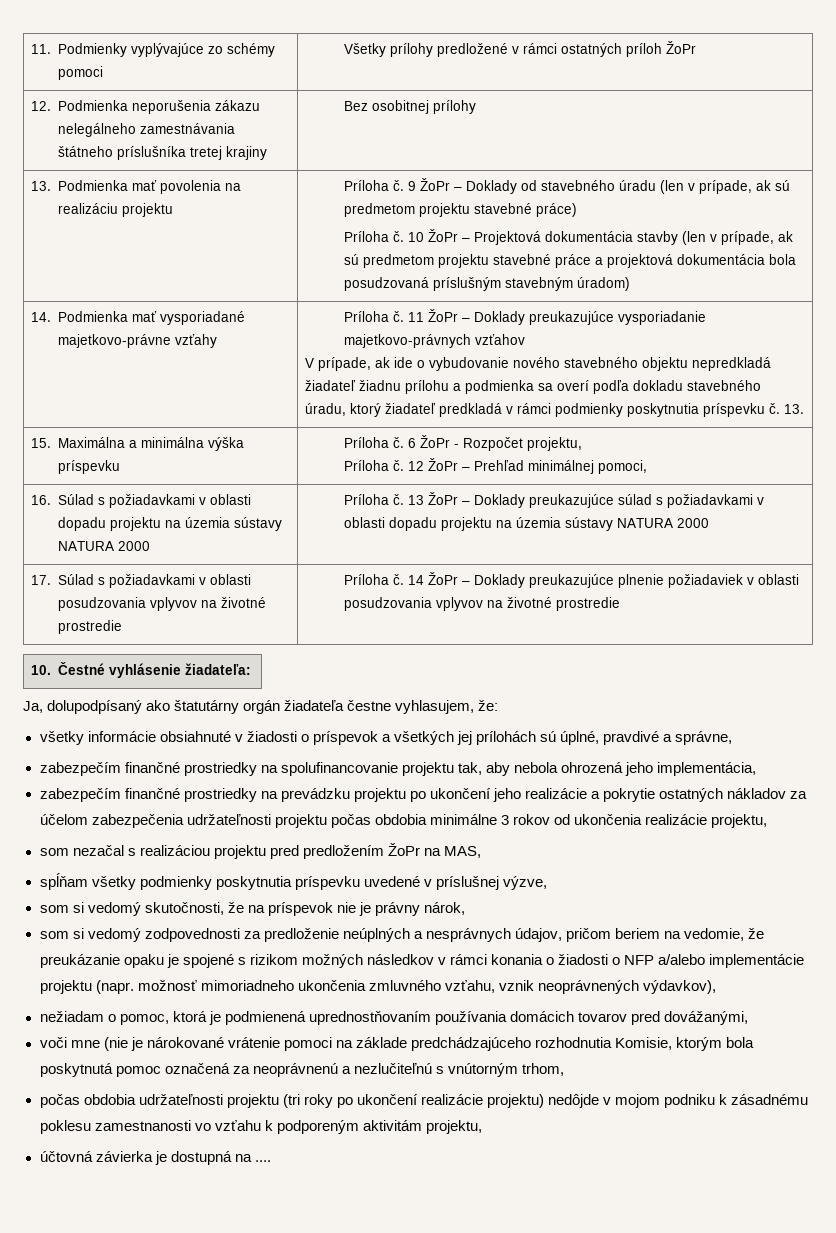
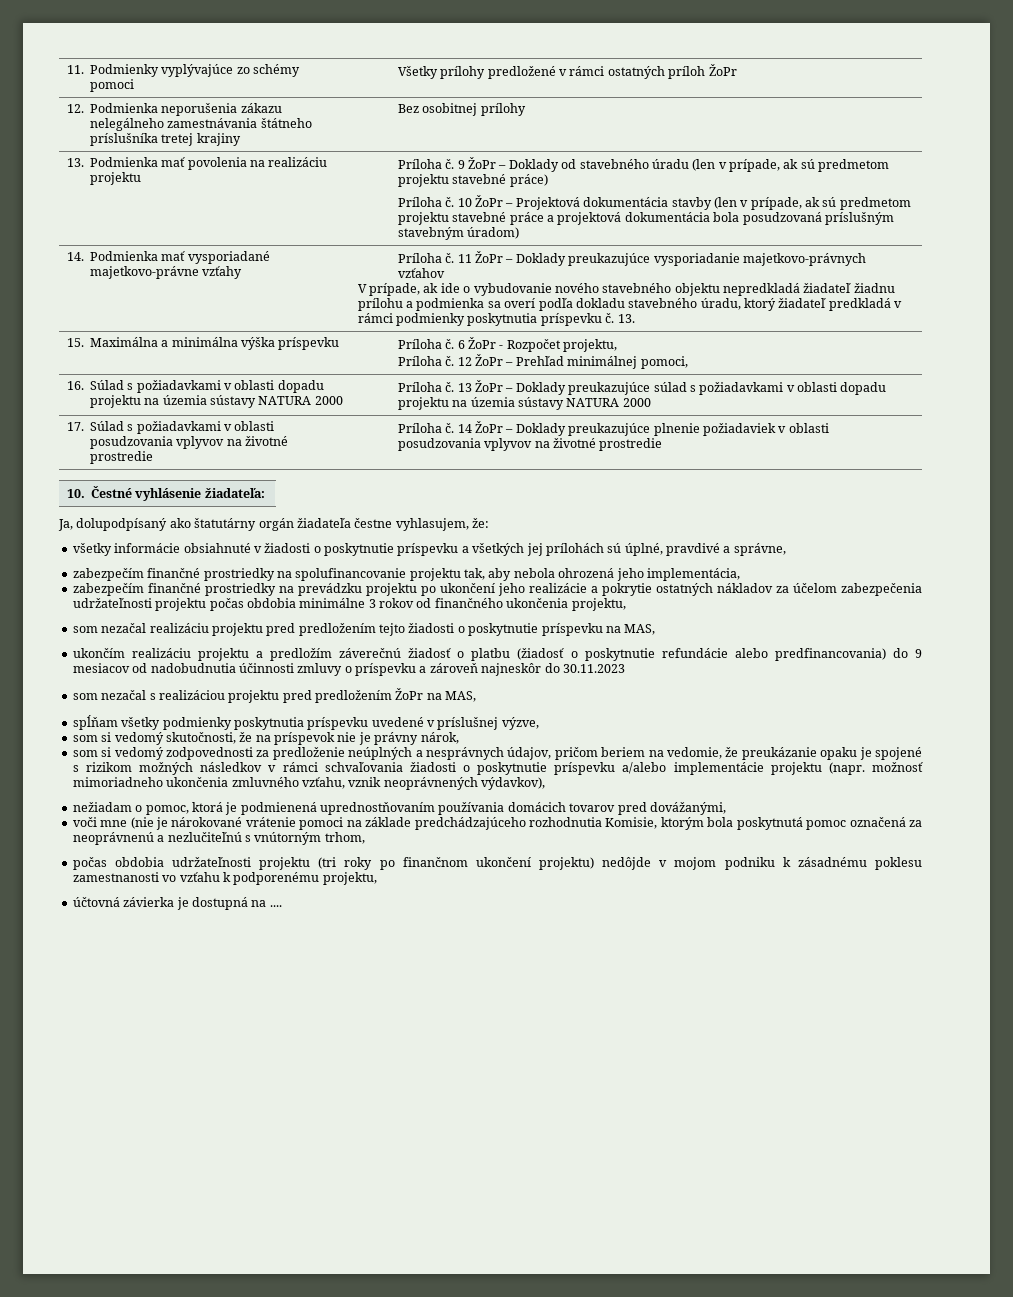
- všetky informácie obsiahnuté v žiadosti o príspevok a všetkých jej prílohách sú úplné, pravdivé a správne,
+ všetky informácie obsiahnuté v žiadosti o poskytnutie príspevku a všetkých jej prílohách sú úplné, pravdivé a správne,
- zabezpečím finančné prostriedky na prevádzku projektu po ukončení jeho realizácie a pokrytie ostatných nákladov za účelom zabezpečenia udržateľnosti projektu počas obdobia minimálne 3 rokov od ukončenia realizácie projektu,
+ zabezpečím finančné prostriedky na prevádzku projektu po ukončení jeho realizácie a pokrytie ostatných nákladov za účelom zabezpečenia udržateľnosti projektu počas obdobia minimálne 3 rokov od finančného ukončenia projektu,
+ som nezačal realizáciu projektu pred predložením tejto žiadosti o poskytnutie príspevku na MAS,
+ ukončím realizáciu projektu a predložím záverečnú žiadosť o platbu (žiadosť o poskytnutie refundácie alebo predfinancovania) do 9 mesiacov od nadobudnutia účinnosti zmluvy o príspevku a zároveň najneskôr do 30.11.2023
- som si vedomý zodpovednosti za predloženie neúplných a nesprávnych údajov, pričom beriem na vedomie, že preukázanie opaku je spojené s rizikom možných následkov v rámci konania o žiadosti o NFP a/alebo implementácie projektu (napr. možnosť mimoriadneho ukončenia zmluvného vzťahu, vznik neoprávnených výdavkov),
+ som si vedomý zodpovednosti za predloženie neúplných a nesprávnych údajov, pričom beriem na vedomie, že preukázanie opaku je spojené s rizikom možných následkov v rámci schvaľovania žiadosti o poskytnutie príspevku a/alebo implementácie projektu (napr. možnosť mimoriadneho ukončenia zmluvného vzťahu, vznik neoprávnených výdavkov),
- počas obdobia udržateľnosti projektu (tri roky po ukončení realizácie projektu) nedôjde v mojom podniku k zásadnému poklesu zamestnanosti vo vzťahu k podporeným aktivitám projektu,
+ počas obdobia udržateľnosti projektu (tri roky po finančnom ukončení projektu) nedôjde v mojom podniku k zásadnému poklesu zamestnanosti vo vzťahu k podporenému projektu,

